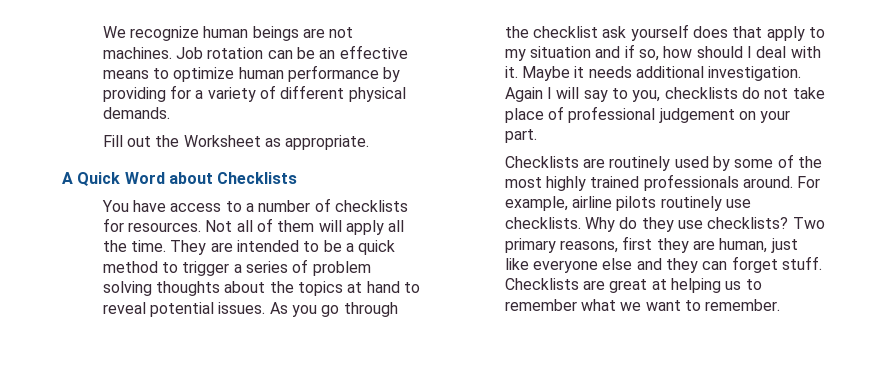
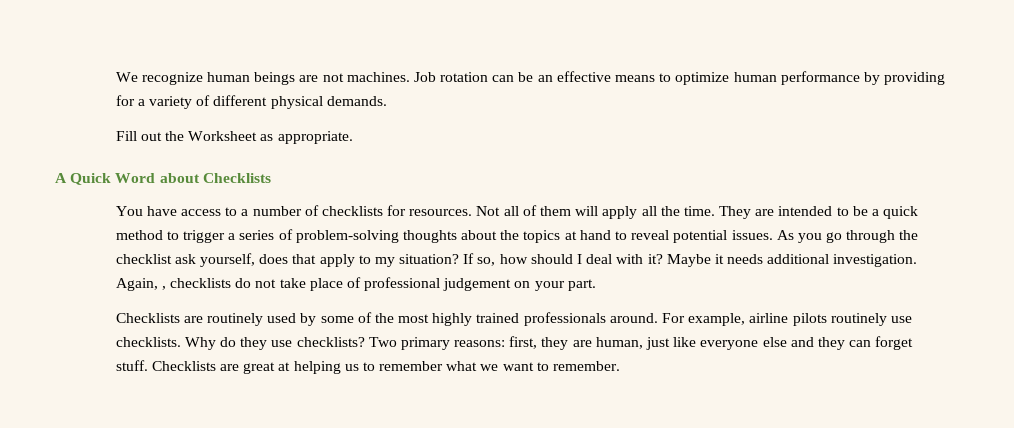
- They are intended to be a quick method to trigger a series of problem solving thoughts about the topics at hand to reveal potential issues.
+ They are intended to be a quick method to trigger a series of problem-solving thoughts about the topics at hand to reveal potential issues.
- As you go through the checklist ask yourself does that apply to my situation and if so, how should I deal with it.
+ As you go through the checklist ask yourself, does that apply to my situation? If so, how should I deal with it?
- Again I will say to you, checklists do not take place of professional judgement on your part.
+ Again, , checklists do not take place of professional judgement on your part.
- Two primary reasons, first they are human, just like everyone else and they can forget stuff.
+ Two primary reasons: first, they are human, just like everyone else and they can forget stuff.

